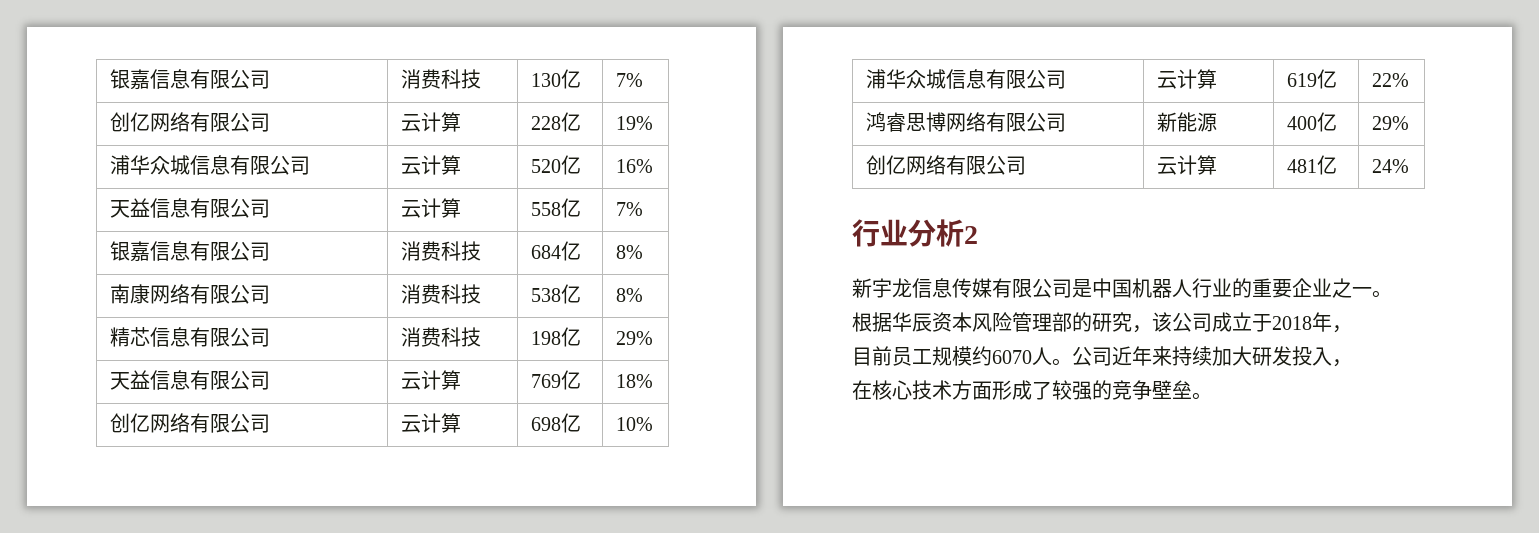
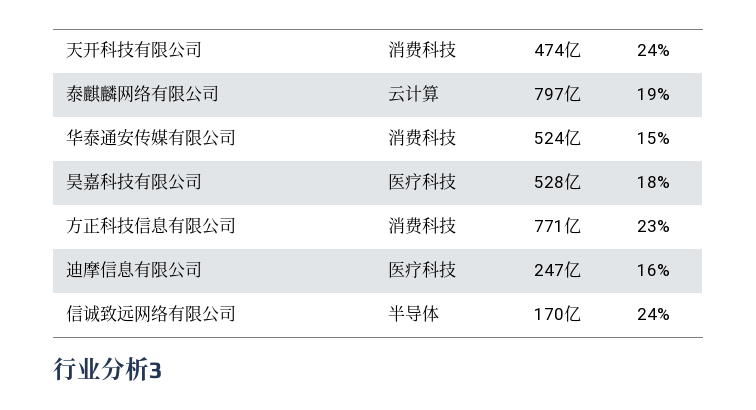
- 银嘉信息有限公司 | 消费科技 | 130亿 | 7%
- 创亿网络有限公司 | 云计算 | 228亿 | 19%
- 浦华众城信息有限公司 | 云计算 | 520亿 | 16%
- 天益信息有限公司 | 云计算 | 558亿 | 7%
- 银嘉信息有限公司 | 消费科技 | 684亿 | 8%
- 南康网络有限公司 | 消费科技 | 538亿 | 8%
- 精芯信息有限公司 | 消费科技 | 198亿 | 29%
- 天益信息有限公司 | 云计算 | 769亿 | 18%
- 创亿网络有限公司 | 云计算 | 698亿 | 10%
- 浦华众城信息有限公司 | 云计算 | 619亿 | 22%
- 鸿睿思博网络有限公司 | 新能源 | 400亿 | 29%
- 创亿网络有限公司 | 云计算 | 481亿 | 24%
- 行业分析2
- 新宇龙信息传媒有限公司是中国机器人行业的重要企业之一。
- 根据华辰资本风险管理部的研究，该公司成立于2018年，
- 目前员工规模约6070人。公司近年来持续加大研发投入，
- 在核心技术方面形成了较强的竞争壁垒。
+ 天开科技有限公司 | 消费科技 | 474亿 | 24%
+ 泰麒麟网络有限公司 | 云计算 | 797亿 | 19%
+ 华泰通安传媒有限公司 | 消费科技 | 524亿 | 15%
+ 昊嘉科技有限公司 | 医疗科技 | 528亿 | 18%
+ 方正科技信息有限公司 | 消费科技 | 771亿 | 23%
+ 迪摩信息有限公司 | 医疗科技 | 247亿 | 16%
+ 信诚致远网络有限公司 | 半导体 | 170亿 | 24%
+ 行业分析3

